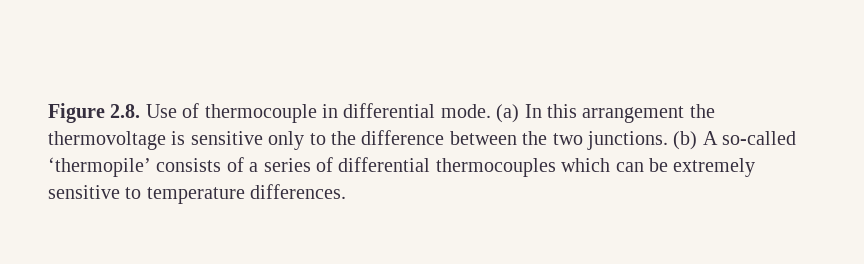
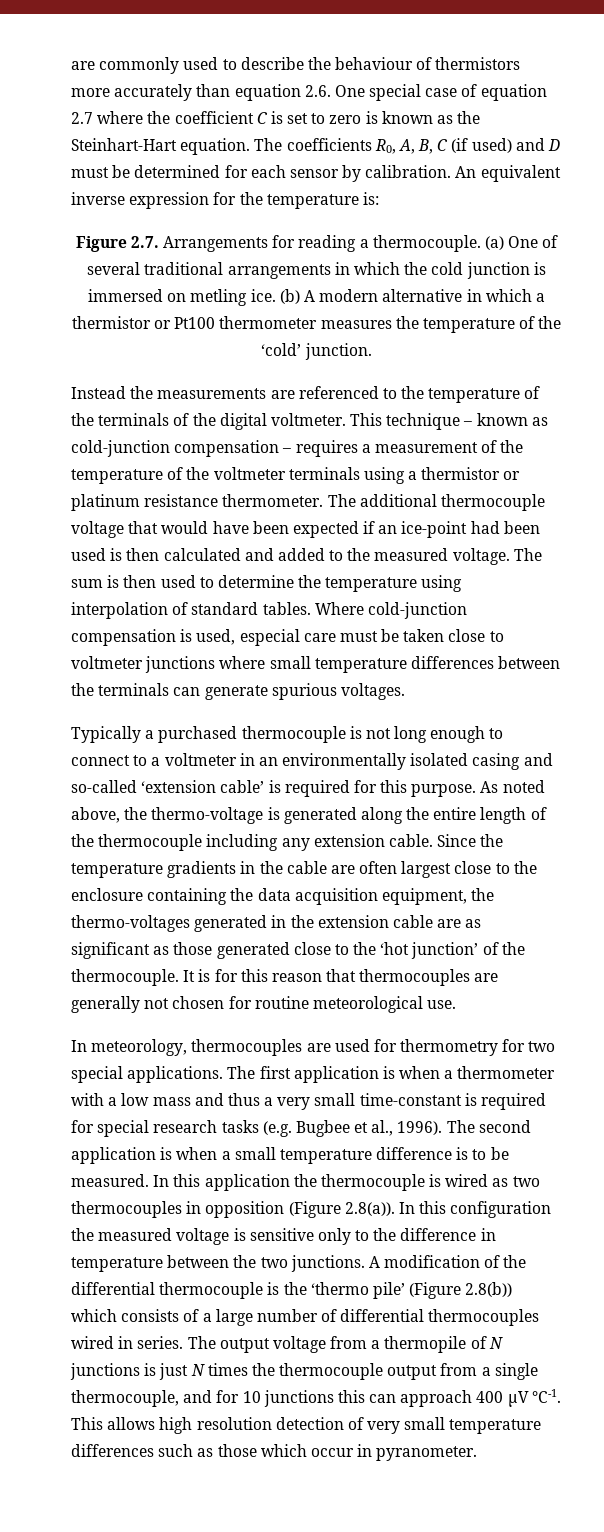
- Figure 2.8. Use of thermocouple in differential mode. (a) In this arrangement the thermovoltage is sensitive only to the difference between the two junctions.
+ are commonly used to describe the behaviour of thermistors more accurately than equation 2.6. One special case of equation 2.7 where the coefficient C is set to zero is known as the Steinhart-Hart equation. The coefficients R0, A, B, C (if used) and D must be determined for each sensor by calibration. An equivalent inverse expression for the temperature is:
+ Figure 2.7. Arrangements for reading a thermocouple. (a) One of several traditional arrangements in which the cold junction is immersed on metling ice. (b) A modern alternative in which a thermistor or Pt100 thermometer measures the temperature of the ‘cold’ junction.
+ Instead the measurements are referenced to the temperature of the terminals of the digital voltmeter. This technique – known as cold-junction compensation – requires a measurement of the temperature of the voltmeter terminals using a thermistor or platinum resistance thermometer. The additional thermocouple voltage that would have been expected if an ice-point had been used is then calculated and added to the measured voltage. The sum is then used to determine the temperature using interpolation of standard tables. Where cold-junction compensation is used, especial care must be taken close to voltmeter junctions where small temperature differences between the terminals can generate spurious voltages.
+ Typically a purchased thermocouple is not long enough to connect to a voltmeter in an environmentally isolated casing and so-called ‘extension cable’ is required for this purpose. As noted above, the thermo-voltage is generated along the entire length of the thermocouple including any extension cable. Since the temperature gradients in the cable are often largest close to the enclosure containing the data acquisition equipment, the thermo-voltages generated in the extension cable are as significant as those generated close to the ‘hot junction’ of the thermocouple. It is for this reason that thermocouples are generally not chosen for routine meteorological use.
+ In meteorology, thermocouples are used for thermometry for two special applications. The first application is when a thermometer with a low mass and thus a very small time-constant is required for special research tasks (e.g. Bugbee et al., 1996). The second application is when a small temperature difference is to be measured. In this application the thermocouple is wired as two thermocouples in opposition (Figure 2.8(a)). In this configuration the measured voltage is sensitive only to the difference in temperature between the two junctions.
- (b) A so-called ‘thermopile’ consists of a series of differential thermocouples which can be extremely sensitive to temperature differences.
+ A modification of the differential thermocouple is the ‘thermo pile’ (Figure 2.8(b)) which consists of a large number of differential thermocouples wired in series. The output voltage from a thermopile of N junctions is just N times the thermocouple output from a single thermocouple, and for 10 junctions this can approach 400 µV °C-1. This allows high resolution detection of very small temperature differences such as those which occur in pyranometer.

